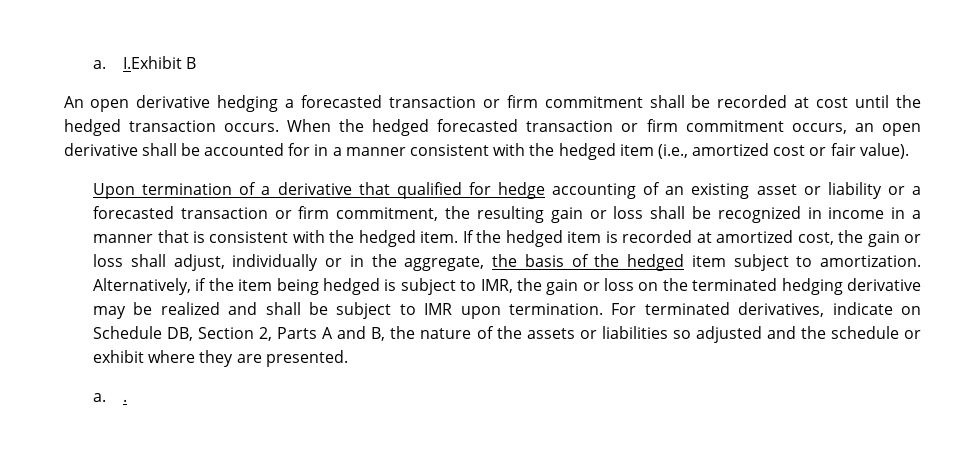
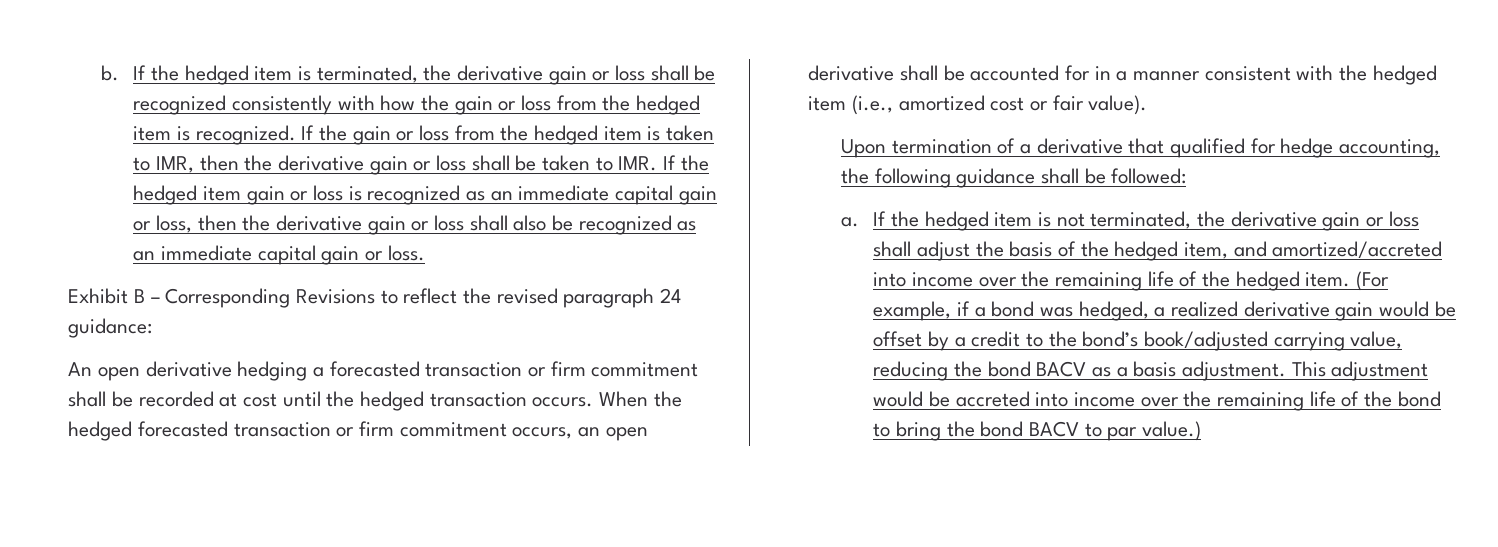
- a. I.Exhibit B
+ b. If the hedged item is terminated, the derivative gain or loss shall be recognized consistently with how the gain or loss from the hedged item is recognized. If the gain or loss from the hedged item is taken to IMR, then the derivative gain or loss shall be taken to IMR. If the hedged item gain or loss is recognized as an immediate capital gain or loss, then the derivative gain or loss shall also be recognized as an immediate capital gain or loss.
+ Exhibit B – Corresponding Revisions to reflect the revised paragraph 24 guidance:
- Upon termination of a derivative that qualified for hedge accounting of an existing asset or liability or a forecasted transaction or firm commitment, the resulting gain or loss shall be recognized in income in a manner that is consistent with the hedged item. If the hedged item is recorded at amortized cost, the gain or loss shall adjust, individually or in the aggregate, the basis of the hedged item subject to amortization. Alternatively, if the item being hedged is subject to IMR, the gain or loss on the terminated hedging derivative may be realized and shall be subject to IMR upon termination. For terminated derivatives, indicate on Schedule DB, Section 2, Parts A and B, the nature of the assets or liabilities so adjusted and the schedule or exhibit where they are presented.
- a. .
+ Upon termination of a derivative that qualified for hedge accounting, the following guidance shall be followed:
+ a. If the hedged item is not terminated, the derivative gain or loss shall adjust the basis of the hedged item, and amortized/accreted into income over the remaining life of the hedged item. (For example, if a bond was hedged, a realized derivative gain would be offset by a credit to the bond’s book/adjusted carrying value, reducing the bond BACV as a basis adjustment. This adjustment would be accreted into income over the remaining life of the bond to bring the bond BACV to par value.)

